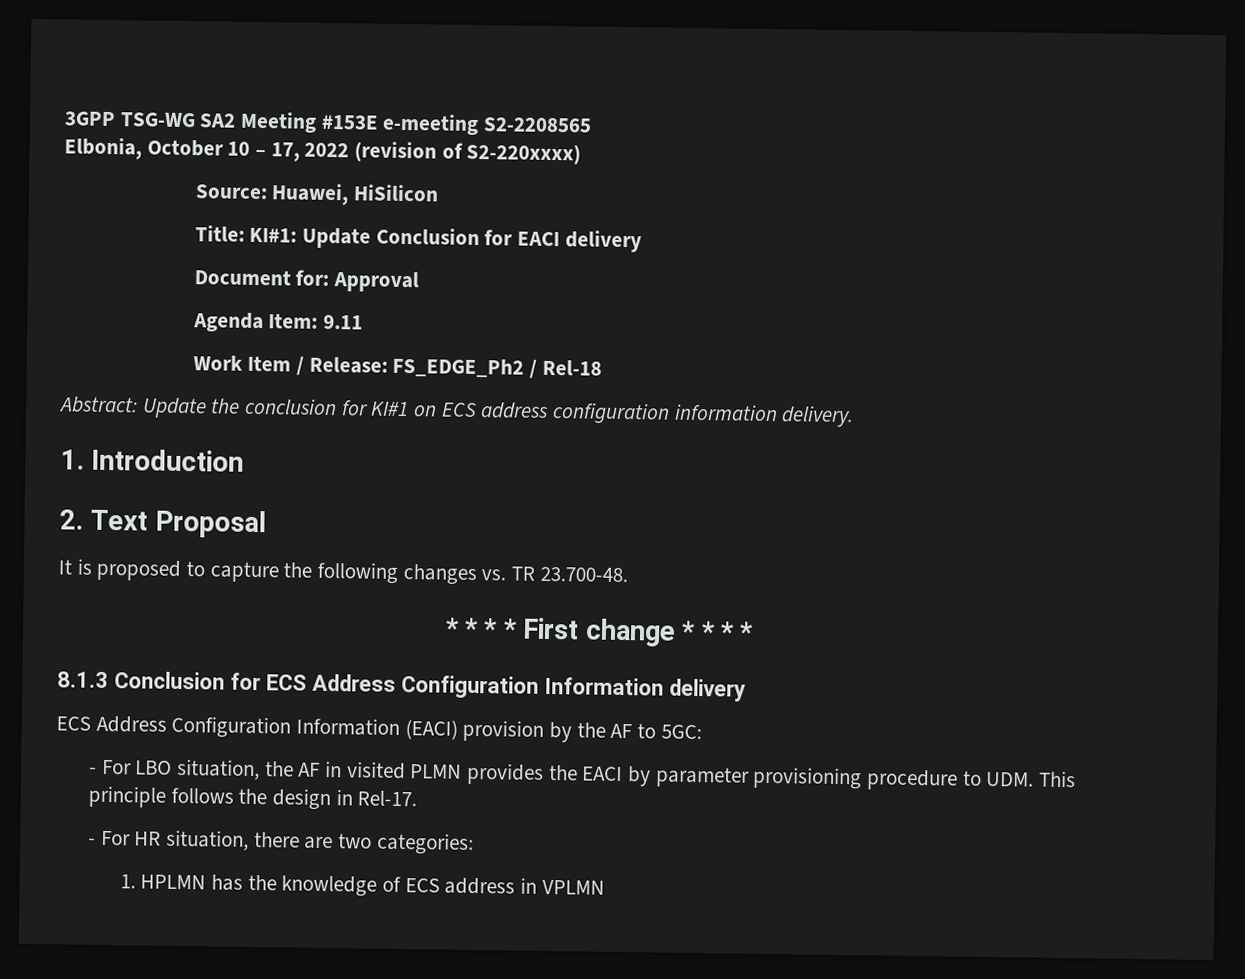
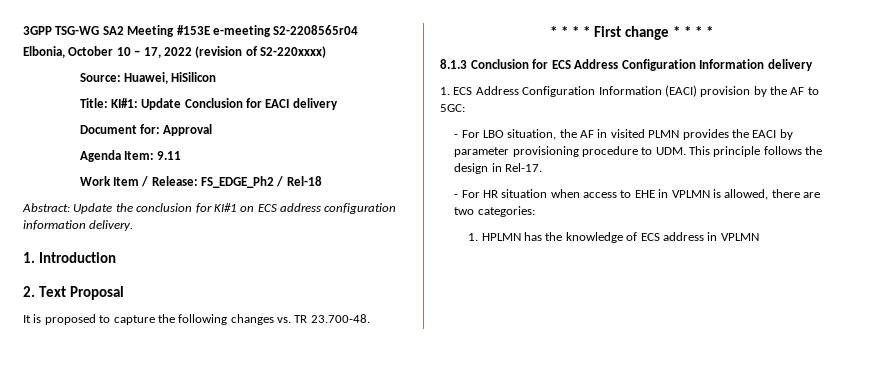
- 3GPP TSG-WG SA2 Meeting #153E e-meeting S2-2208565
+ 3GPP TSG-WG SA2 Meeting #153E e-meeting S2-2208565r04
- ECS Address Configuration Information (EACI) provision by the AF to 5GC:
+ 1. ECS Address Configuration Information (EACI) provision by the AF to 5GC:
- - For HR situation, there are two categories:
+ - For HR situation when access to EHE in VPLMN is allowed, there are two categories:

